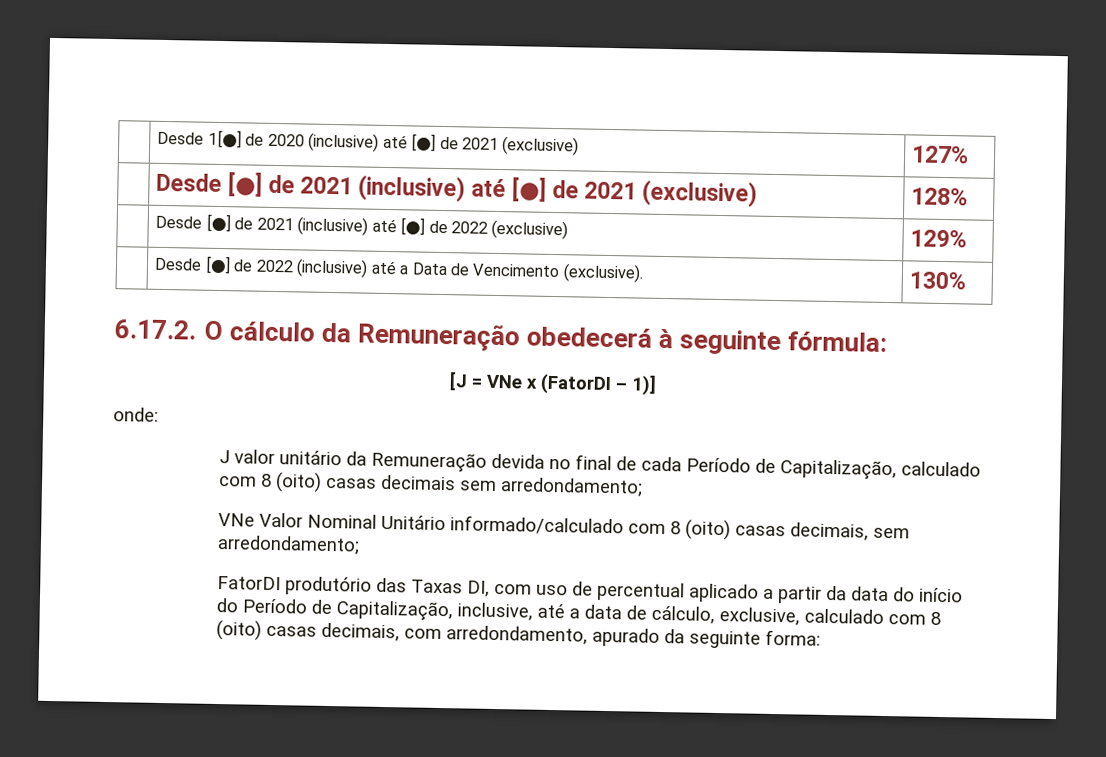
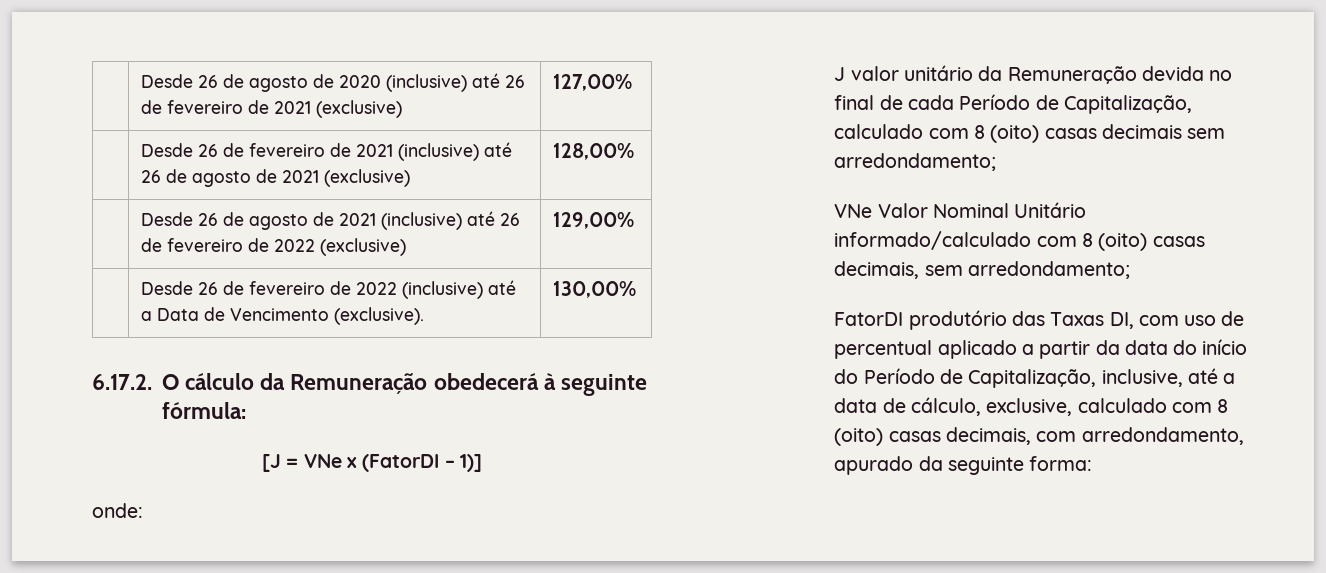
- | Desde 1[●] de 2020 (inclusive) até [●] de 2021 (exclusive) | 127%
- | Desde [●] de 2021 (inclusive) até [●] de 2021 (exclusive) | 128%
- | Desde [●] de 2021 (inclusive) até [●] de 2022 (exclusive) | 129%
- | Desde [●] de 2022 (inclusive) até a Data de Vencimento (exclusive). | 130%
+ | Desde 26 de agosto de 2020 (inclusive) até 26 de fevereiro de 2021 (exclusive) | 127,00%
+ | Desde 26 de fevereiro de 2021 (inclusive) até 26 de agosto de 2021 (exclusive) | 128,00%
+ | Desde 26 de agosto de 2021 (inclusive) até 26 de fevereiro de 2022 (exclusive) | 129,00%
+ | Desde 26 de fevereiro de 2022 (inclusive) até a Data de Vencimento (exclusive). | 130,00%

